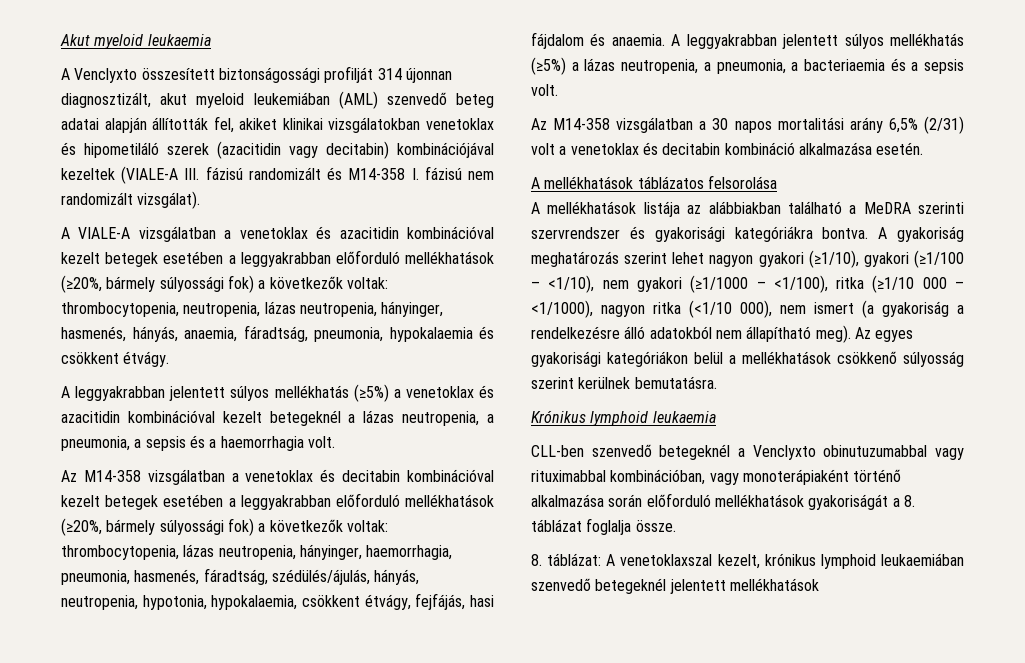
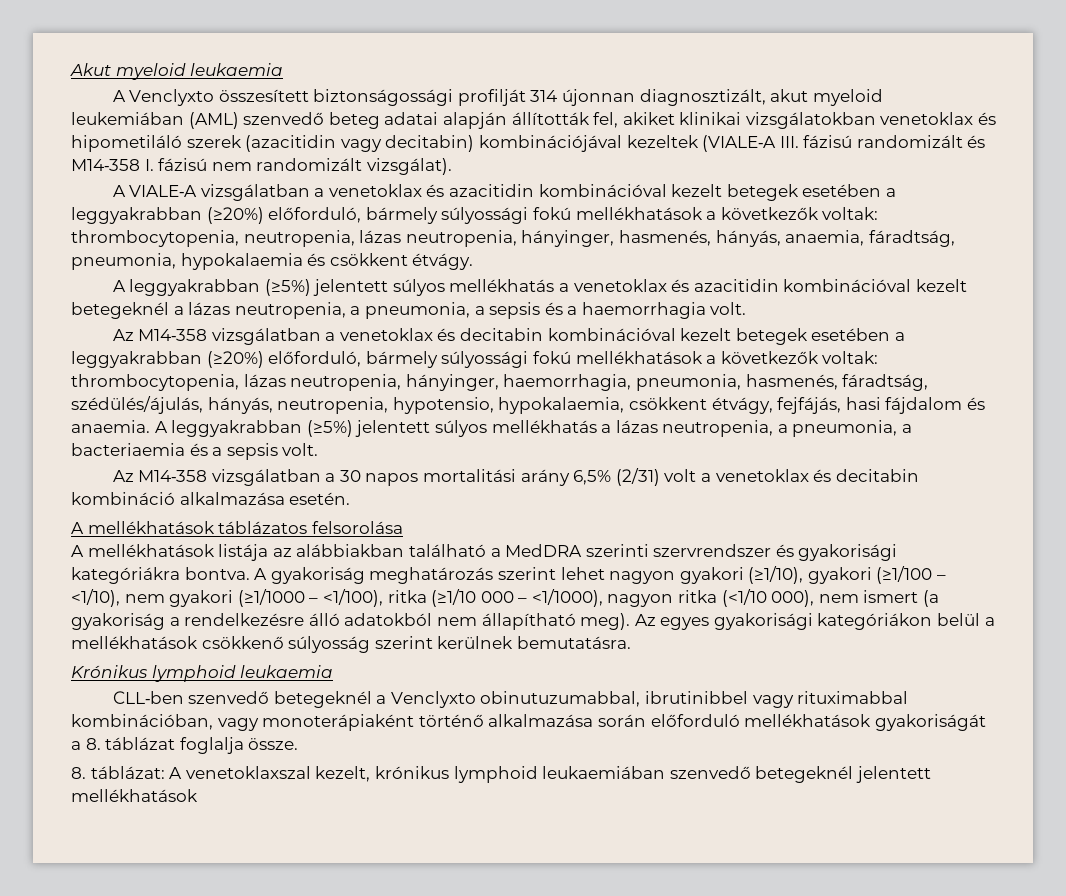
- A VIALE‑A vizsgálatban a venetoklax és azacitidin kombinációval kezelt betegek esetében a leggyakrabban előforduló mellékhatások (≥20%, bármely súlyossági fok) a következők voltak: thrombocytopenia, neutropenia, lázas neutropenia, hányinger, hasmenés, hányás, anaemia, fáradtság, pneumonia, hypokalaemia és csökkent étvágy.
+ A VIALE‑A vizsgálatban a venetoklax és azacitidin kombinációval kezelt betegek esetében a leggyakrabban (≥20%) előforduló, bármely súlyossági fokú mellékhatások a következők voltak: thrombocytopenia, neutropenia, lázas neutropenia, hányinger, hasmenés, hányás, anaemia, fáradtság, pneumonia, hypokalaemia és csökkent étvágy.
- A leggyakrabban jelentett súlyos mellékhatás (≥5%) a venetoklax és azacitidin kombinációval kezelt betegeknél a lázas neutropenia, a pneumonia, a sepsis és a haemorrhagia volt.
+ A leggyakrabban (≥5%) jelentett súlyos mellékhatás a venetoklax és azacitidin kombinációval kezelt betegeknél a lázas neutropenia, a pneumonia, a sepsis és a haemorrhagia volt.
- Az M14‑358 vizsgálatban a venetoklax és decitabin kombinációval kezelt betegek esetében a leggyakrabban előforduló mellékhatások (≥20%, bármely súlyossági fok) a következők voltak: thrombocytopenia, lázas neutropenia, hányinger, haemorrhagia, pneumonia, hasmenés, fáradtság, szédülés/ájulás, hányás, neutropenia, hypotonia, hypokalaemia, csökkent étvágy, fejfájás, hasi fájdalom és anaemia.
+ Az M14‑358 vizsgálatban a venetoklax és decitabin kombinációval kezelt betegek esetében a leggyakrabban (≥20%) előforduló, bármely súlyossági fokú mellékhatások a következők voltak: thrombocytopenia, lázas neutropenia, hányinger, haemorrhagia, pneumonia, hasmenés, fáradtság, szédülés/ájulás, hányás, neutropenia, hypotensio, hypokalaemia, csökkent étvágy, fejfájás, hasi fájdalom és anaemia.
- A leggyakrabban jelentett súlyos mellékhatás (≥5%) a lázas neutropenia, a pneumonia, a bacteriaemia és a sepsis volt.
+ A leggyakrabban (≥5%) jelentett súlyos mellékhatás a lázas neutropenia, a pneumonia, a bacteriaemia és a sepsis volt.
- A mellékhatások listája az alábbiakban található a MeDRA szerinti szervrendszer és gyakorisági kategóriákra bontva.
+ A mellékhatások listája az alábbiakban található a MedDRA szerinti szervrendszer és gyakorisági kategóriákra bontva.
- CLL‑ben szenvedő betegeknél a Venclyxto obinutuzumabbal vagy rituximabbal kombinációban, vagy monoterápiaként történő alkalmazása során előforduló mellékhatások gyakoriságát a 8. táblázat foglalja össze.
+ CLL‑ben szenvedő betegeknél a Venclyxto obinutuzumabbal, ibrutinibbel vagy rituximabbal kombinációban, vagy monoterápiaként történő alkalmazása során előforduló mellékhatások gyakoriságát a 8. táblázat foglalja össze.

